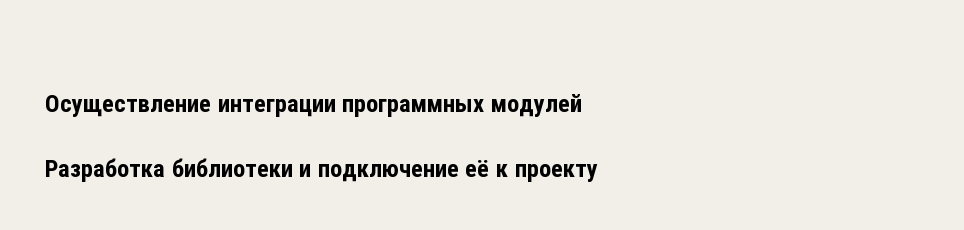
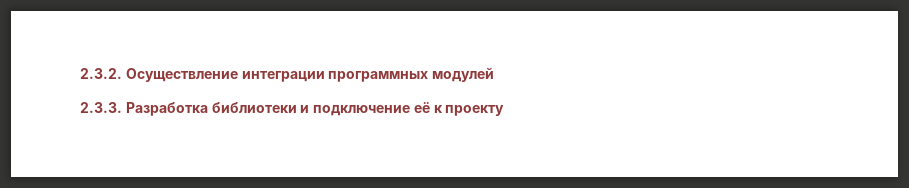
- Осуществление интеграции программных модулей
+ 2.3.2. Осуществление интеграции программных модулей
- Разработка библиотеки и подключение её к проекту
+ 2.3.3. Разработка библиотеки и подключение её к проекту

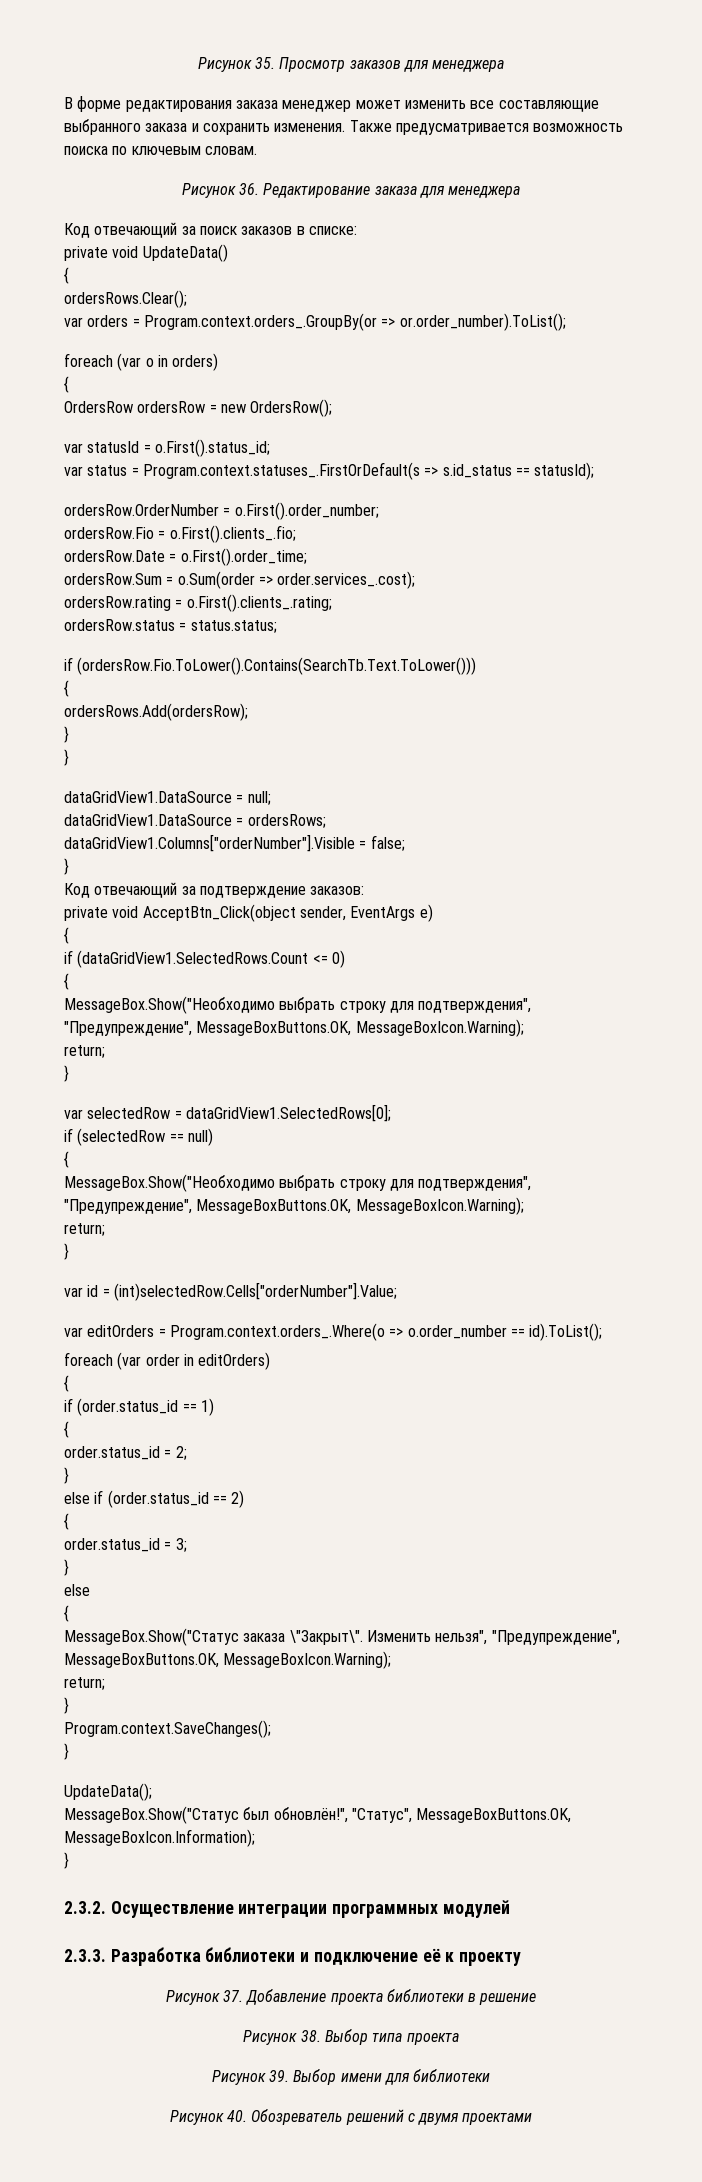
+ Рисунок 35. Просмотр заказов для менеджера
+ В форме редактирования заказа менеджер может изменить все составляющие выбранного заказа и сохранить изменения. Также предусматривается возможность поиска по ключевым словам.
+ Рисунок 36. Редактирование заказа для менеджера
+ Код отвечающий за поиск заказов в списке:
+ private void UpdateData()
+ {
+ ordersRows.Clear();
+ var orders = Program.context.orders_.GroupBy(or => or.order_number).ToList();
+ foreach (var o in orders)
+ {
+ OrdersRow ordersRow = new OrdersRow();
+ var statusId = o.First().status_id;
+ var status = Program.context.statuses_.FirstOrDefault(s => s.id_status == statusId);
+ ordersRow.OrderNumber = o.First().order_number;
+ ordersRow.Fio = o.First().clients_.fio;
+ ordersRow.Date = o.First().order_time;
+ ordersRow.Sum = o.Sum(order => order.services_.cost);
+ ordersRow.rating = o.First().clients_.rating;
+ ordersRow.status = status.status;
+ if (ordersRow.Fio.ToLower().Contains(SearchTb.Text.ToLower()))
+ {
+ ordersRows.Add(ordersRow);
+ }
+ }
+ dataGridView1.DataSource = null;
+ dataGridView1.DataSource = ordersRows;
+ dataGridView1.Columns["orderNumber"].Visible = false;
+ }
+ Код отвечающий за подтверждение заказов:
+ private void AcceptBtn_Click(object sender, EventArgs e)
+ {
+ if (dataGridView1.SelectedRows.Count <= 0)
+ {
+ MessageBox.Show("Необходимо выбрать строку для подтверждения", "Предупреждение", MessageBoxButtons.OK, MessageBoxIcon.Warning);
+ return;
+ }
+ var selectedRow = dataGridView1.SelectedRows[0];
+ if (selectedRow == null)
+ {
+ MessageBox.Show("Необходимо выбрать строку для подтверждения", "Предупреждение", MessageBoxButtons.OK, MessageBoxIcon.Warning);
+ return;
+ }
+ var id = (int)selectedRow.Cells["orderNumber"].Value;
+ var editOrders = Program.context.orders_.Where(o => o.order_number == id).ToList();
+ foreach (var order in editOrders)
+ {
+ if (order.status_id == 1)
+ {
+ order.status_id = 2;
+ }
+ else if (order.status_id == 2)
+ {
+ order.status_id = 3;
+ }
+ else
+ {
+ MessageBox.Show("Статус заказа \"Закрыт\". Изменить нельзя", "Предупреждение", MessageBoxButtons.OK, MessageBoxIcon.Warning);
+ return;
+ }
+ Program.context.SaveChanges();
+ }
+ UpdateData();
+ MessageBox.Show("Статус был обновлён!", "Статус", MessageBoxButtons.OK, MessageBoxIcon.Information);
+ }
+ Рисунок 37. Добавление проекта библиотеки в решение
+ Рисунок 38. Выбор типа проекта
+ Рисунок 39. Выбор имени для библиотеки
+ Рисунок 40. Обозреватель решений с двумя проектами

